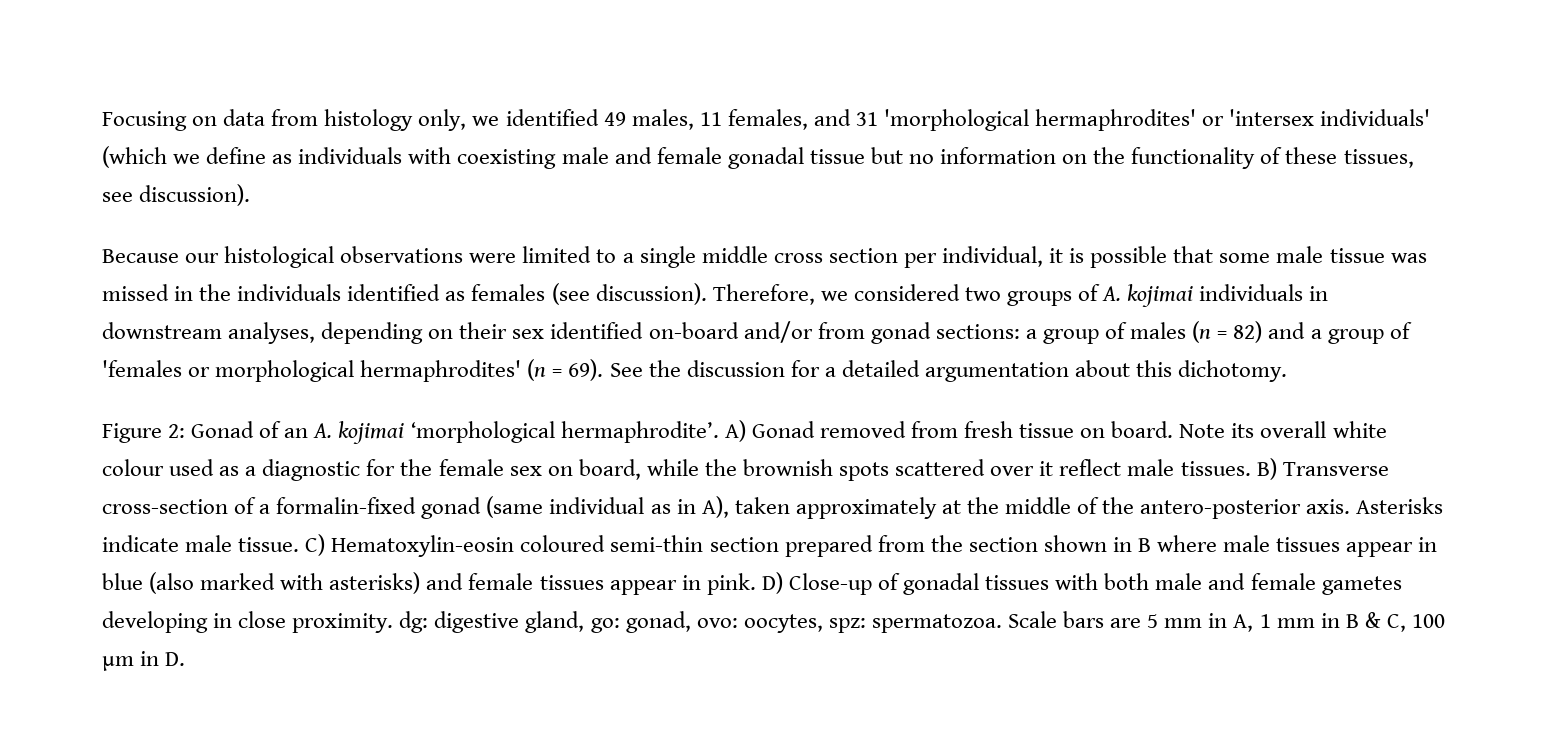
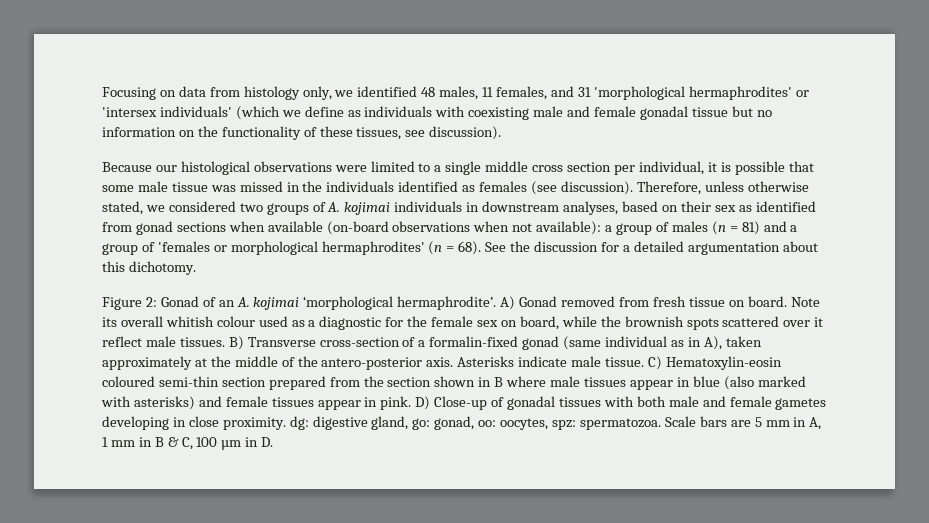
- Focusing on data from histology only, we identified 49 males, 11 females, and 31 'morphological hermaphrodites' or 'intersex individuals' (which we define as individuals with coexisting male and female gonadal tissue but no information on the functionality of these tissues, see discussion).
+ Focusing on data from histology only, we identified 48 males, 11 females, and 31 'morphological hermaphrodites' or 'intersex individuals' (which we define as individuals with coexisting male and female gonadal tissue but no information on the functionality of these tissues, see discussion).
- Therefore, we considered two groups of A. kojimai individuals in downstream analyses, depending on their sex identified on-board and/or from gonad sections: a group of males (n = 82) and a group of 'females or morphological hermaphrodites' (n = 69).
+ Therefore, unless otherwise stated, we considered two groups of A. kojimai individuals in downstream analyses, based on their sex as identified from gonad sections when available (on-board observations when not available): a group of males (n = 81) and a group of 'females or morphological hermaphrodites' (n = 68).
- Note its overall white colour used as a diagnostic for the female sex on board, while the brownish spots scattered over it reflect male tissues.
+ Note its overall whitish colour used as a diagnostic for the female sex on board, while the brownish spots scattered over it reflect male tissues.
- D) Close-up of gonadal tissues with both male and female gametes developing in close proximity. dg: digestive gland, go: gonad, ovo: oocytes, spz: spermatozoa.
+ D) Close-up of gonadal tissues with both male and female gametes developing in close proximity. dg: digestive gland, go: gonad, oo: oocytes, spz: spermatozoa.

